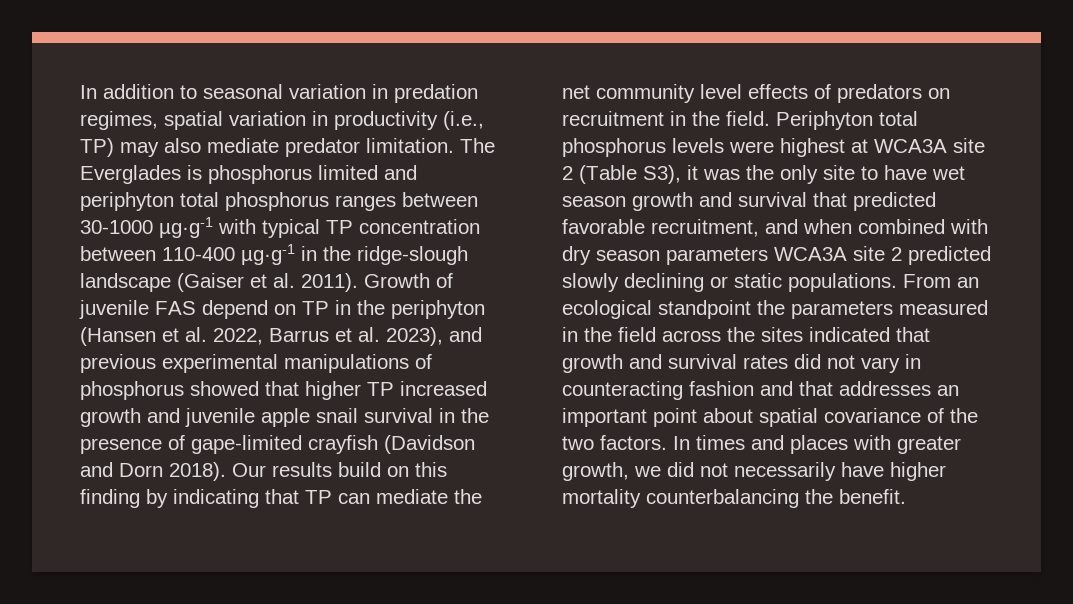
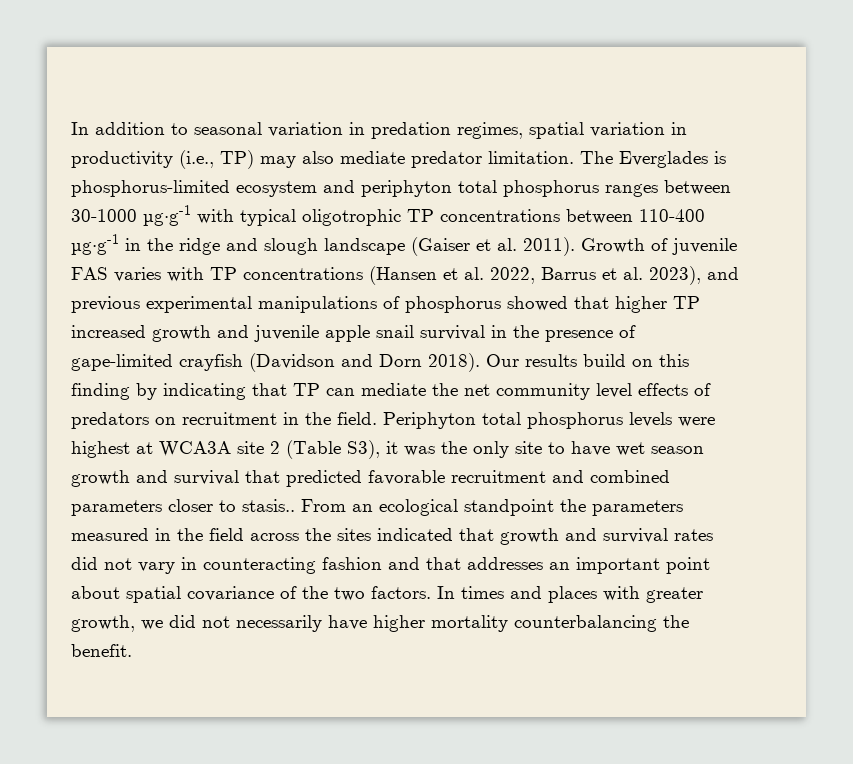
- The Everglades is phosphorus limited and periphyton total phosphorus ranges between 30-1000 µg·g-1 with typical TP concentration between 110-400 µg·g-1 in the ridge-slough landscape (Gaiser et al. 2011).
+ The Everglades is phosphorus-limited ecosystem and periphyton total phosphorus ranges between 30-1000 µg·g-1 with typical oligotrophic TP concentrations between 110-400 µg·g-1 in the ridge and slough landscape (Gaiser et al. 2011).
- Growth of juvenile FAS depend on TP in the periphyton (Hansen et al. 2022, Barrus et al. 2023), and previous experimental manipulations of phosphorus showed that higher TP increased growth and juvenile apple snail survival in the presence of gape-limited crayfish (Davidson and Dorn 2018).
+ Growth of juvenile FAS varies with TP concentrations (Hansen et al. 2022, Barrus et al. 2023), and previous experimental manipulations of phosphorus showed that higher TP increased growth and juvenile apple snail survival in the presence of gape-limited crayfish (Davidson and Dorn 2018).
- Periphyton total phosphorus levels were highest at WCA3A site 2 (Table S3), it was the only site to have wet season growth and survival that predicted favorable recruitment, and when combined with dry season parameters WCA3A site 2 predicted slowly declining or static populations.
+ Periphyton total phosphorus levels were highest at WCA3A site 2 (Table S3), it was the only site to have wet season growth and survival that predicted favorable recruitment and combined parameters closer to stasis..

